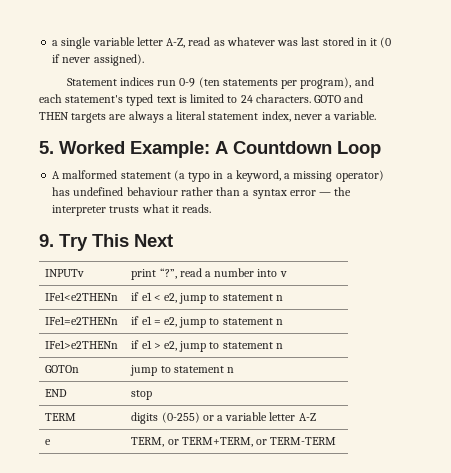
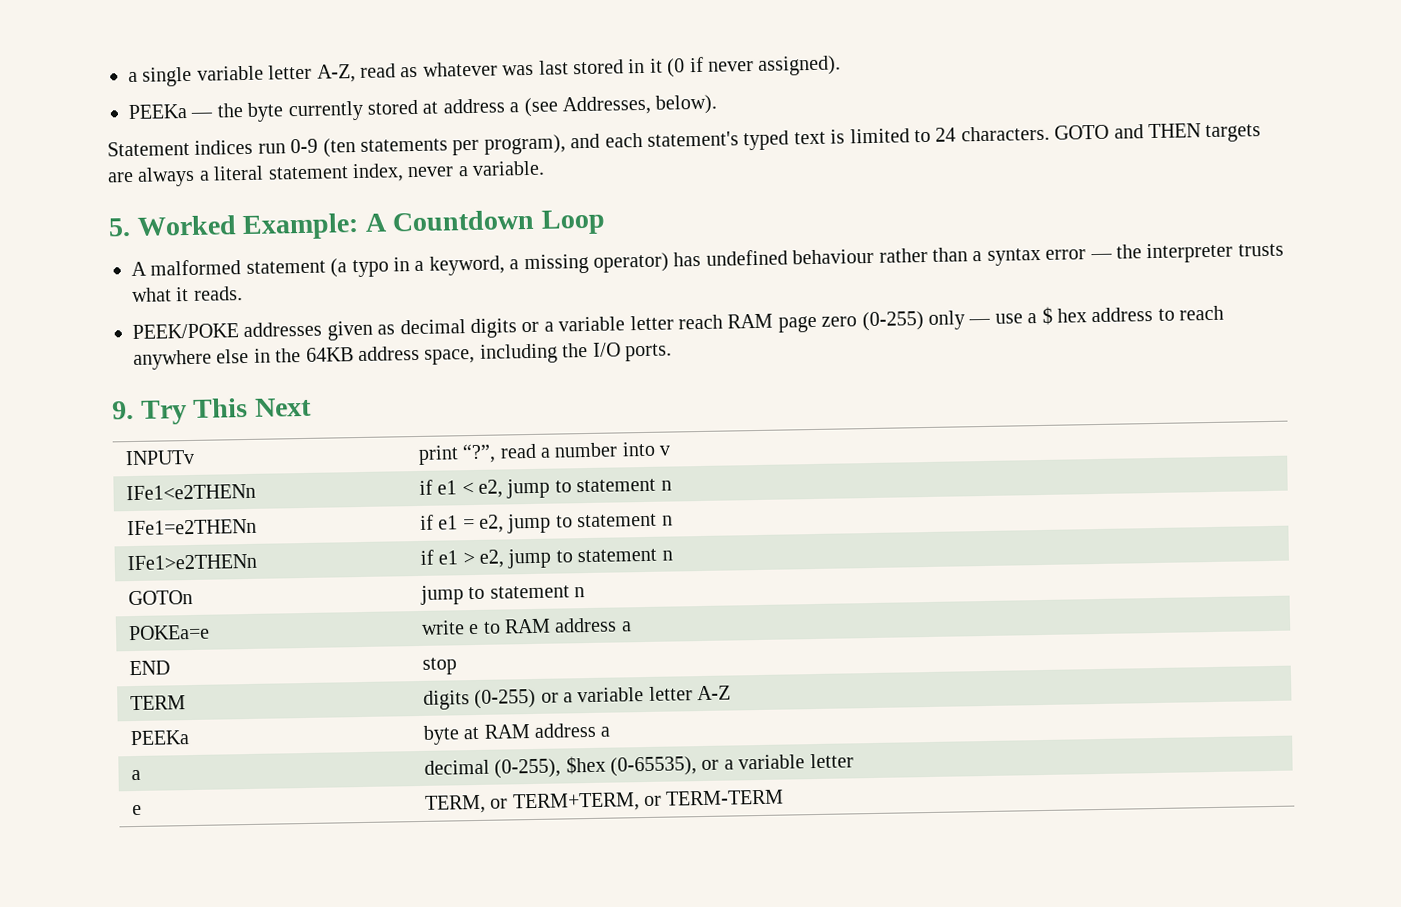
+ PEEKa — the byte currently stored at address a (see Addresses, below).
+ PEEK/POKE addresses given as decimal digits or a variable letter reach RAM page zero (0-255) only — use a $ hex address to reach anywhere else in the 64KB address space, including the I/O ports.
+ POKEa=e | write e to RAM address a
+ PEEKa | byte at RAM address a
+ a | decimal (0-255), $hex (0-65535), or a variable letter

